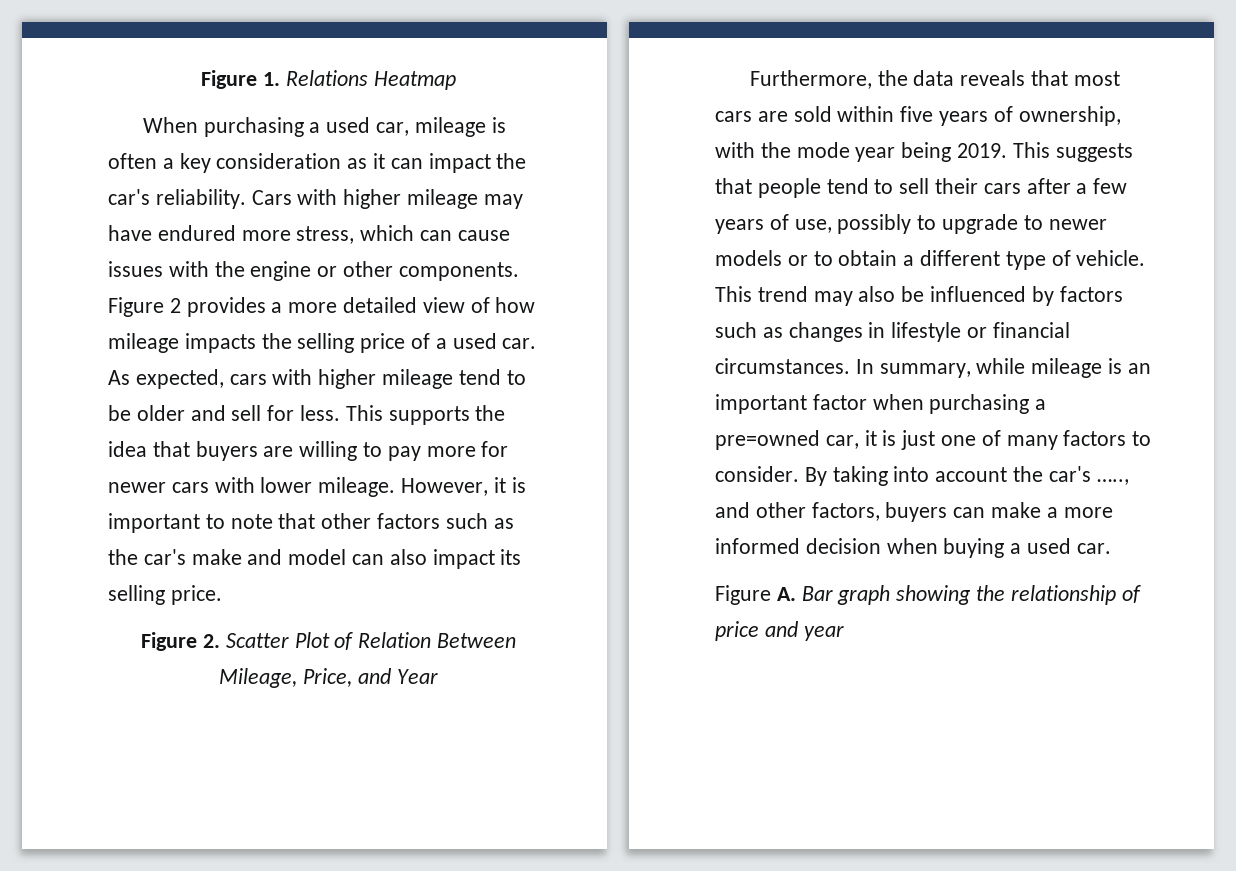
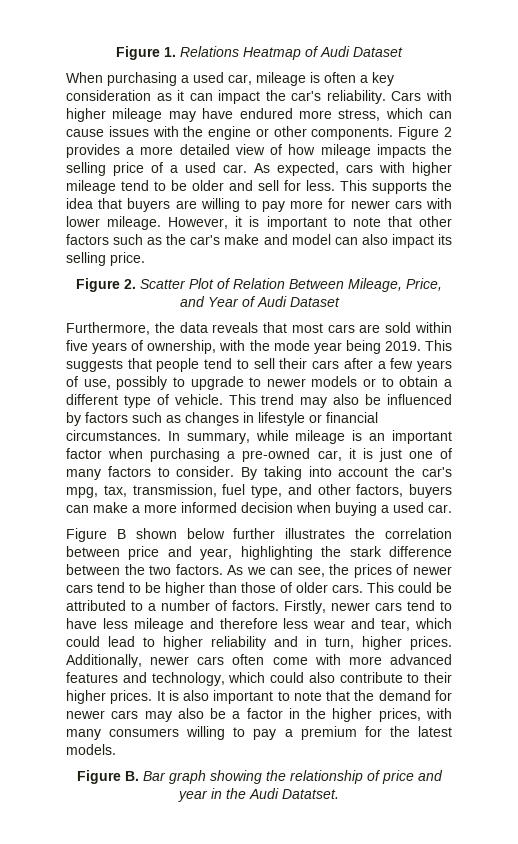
- Figure 1. Relations Heatmap
+ Figure 1. Relations Heatmap of Audi Dataset
- Figure 2. Scatter Plot of Relation Between Mileage, Price, and Year
+ Figure 2. Scatter Plot of Relation Between Mileage, Price, and Year of Audi Dataset
- In summary, while mileage is an important factor when purchasing a pre=owned car, it is just one of many factors to consider.
+ In summary, while mileage is an important factor when purchasing a pre-owned car, it is just one of many factors to consider.
- By taking into account the car's ….., and other factors, buyers can make a more informed decision when buying a used car.
+ By taking into account the car's mpg, tax, transmission, fuel type, and other factors, buyers can make a more informed decision when buying a used car.
- Figure A. Bar graph showing the relationship of price and year
+ Figure B shown below further illustrates the correlation between price and year, highlighting the stark difference between the two factors. As we can see, the prices of newer cars tend to be higher than those of older cars. This could be attributed to a number of factors. Firstly, newer cars tend to have less mileage and therefore less wear and tear, which could lead to higher reliability and in turn, higher prices. Additionally, newer cars often come with more advanced features and technology, which could also contribute to their higher prices. It is also important to note that the demand for newer cars may also be a factor in the higher prices, with many consumers willing to pay a premium for the latest models.
+ Figure B. Bar graph showing the relationship of price and year in the Audi Datatset.

